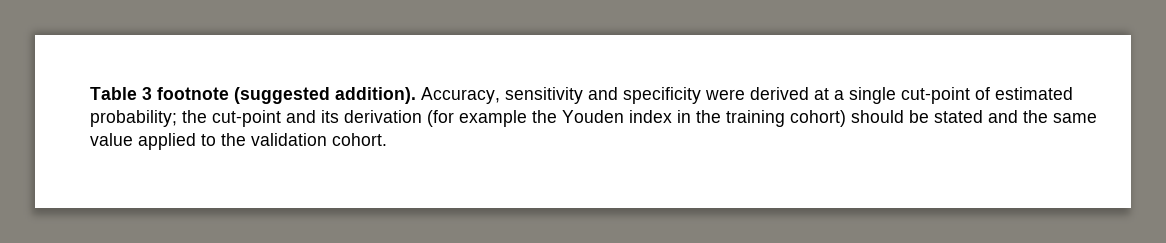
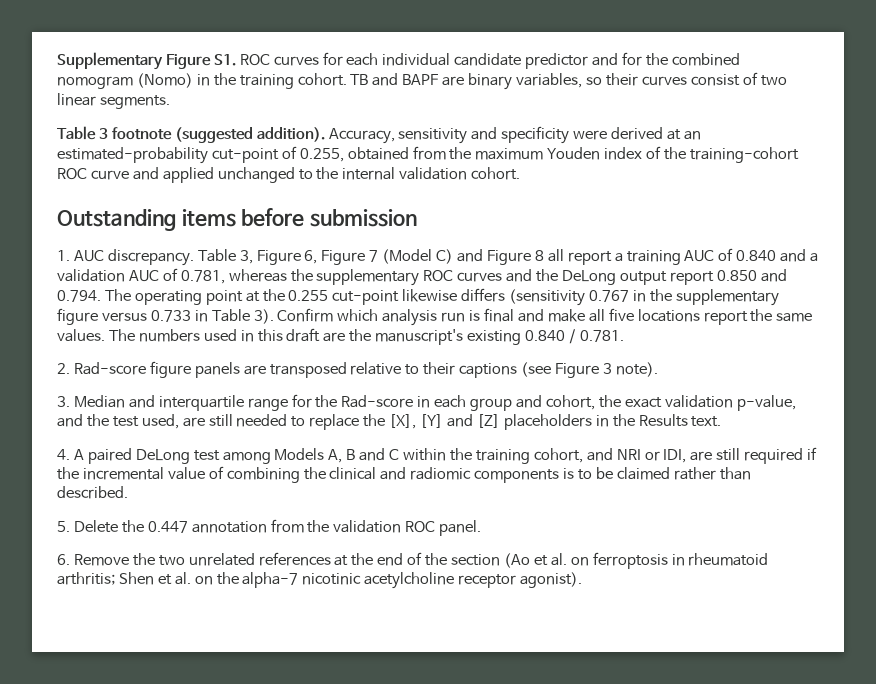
+ Supplementary Figure S1. ROC curves for each individual candidate predictor and for the combined nomogram (Nomo) in the training cohort. TB and BAPF are binary variables, so their curves consist of two linear segments.
- Accuracy, sensitivity and specificity were derived at a single cut-point of estimated probability; the cut-point and its derivation (for example the Youden index in the training cohort) should be stated and the same value applied to the validation cohort.
+ Accuracy, sensitivity and specificity were derived at an estimated-probability cut-point of 0.255, obtained from the maximum Youden index of the training-cohort ROC curve and applied unchanged to the internal validation cohort.
+ Outstanding items before submission
+ 1. AUC discrepancy. Table 3, Figure 6, Figure 7 (Model C) and Figure 8 all report a training AUC of 0.840 and a validation AUC of 0.781, whereas the supplementary ROC curves and the DeLong output report 0.850 and 0.794. The operating point at the 0.255 cut-point likewise differs (sensitivity 0.767 in the supplementary figure versus 0.733 in Table 3). Confirm which analysis run is final and make all five locations report the same values. The numbers used in this draft are the manuscript's existing 0.840 / 0.781.
+ 2. Rad-score figure panels are transposed relative to their captions (see Figure 3 note).
+ 3. Median and interquartile range for the Rad-score in each group and cohort, the exact validation p-value, and the test used, are still needed to replace the [X], [Y] and [Z] placeholders in the Results text.
+ 4. A paired DeLong test among Models A, B and C within the training cohort, and NRI or IDI, are still required if the incremental value of combining the clinical and radiomic components is to be claimed rather than described.
+ 5. Delete the 0.447 annotation from the validation ROC panel.
+ 6. Remove the two unrelated references at the end of the section (Ao et al. on ferroptosis in rheumatoid arthritis; Shen et al. on the alpha-7 nicotinic acetylcholine receptor agonist).

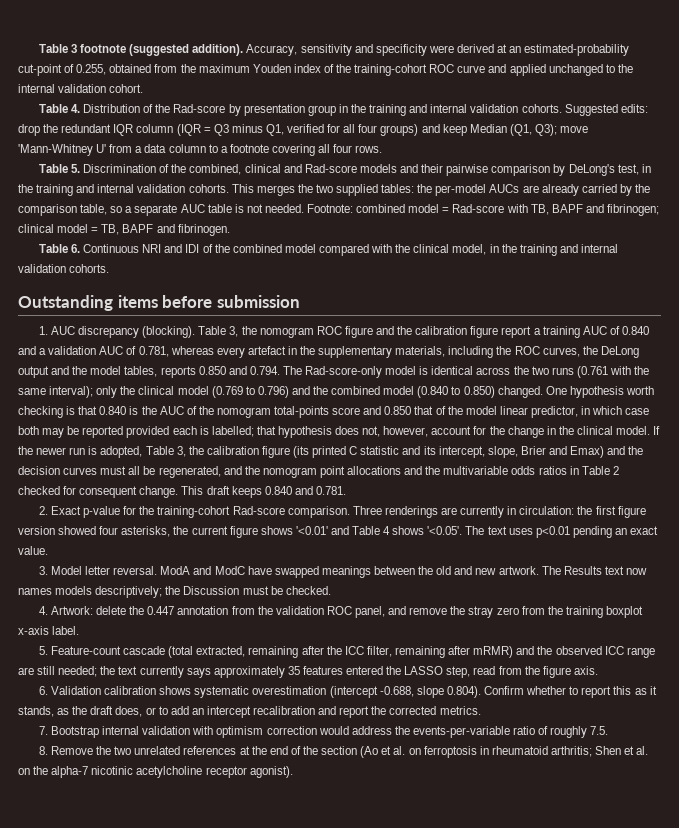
- Supplementary Figure S1. ROC curves for each individual candidate predictor and for the combined nomogram (Nomo) in the training cohort. TB and BAPF are binary variables, so their curves consist of two linear segments.
+ Table 4. Distribution of the Rad-score by presentation group in the training and internal validation cohorts. Suggested edits: drop the redundant IQR column (IQR = Q3 minus Q1, verified for all four groups) and keep Median (Q1, Q3); move 'Mann-Whitney U' from a data column to a footnote covering all four rows.
+ Table 5. Discrimination of the combined, clinical and Rad-score models and their pairwise comparison by DeLong's test, in the training and internal validation cohorts. This merges the two supplied tables: the per-model AUCs are already carried by the comparison table, so a separate AUC table is not needed. Footnote: combined model = Rad-score with TB, BAPF and fibrinogen; clinical model = TB, BAPF and fibrinogen.
+ Table 6. Continuous NRI and IDI of the combined model compared with the clinical model, in the training and internal validation cohorts.
- 1. AUC discrepancy. Table 3, Figure 6, Figure 7 (Model C) and Figure 8 all report a training AUC of 0.840 and a validation AUC of 0.781, whereas the supplementary ROC curves and the DeLong output report 0.850 and 0.794. The operating point at the 0.255 cut-point likewise differs (sensitivity 0.767 in the supplementary figure versus 0.733 in Table 3). Confirm which analysis run is final and make all five locations report the same values. The numbers used in this draft are the manuscript's existing 0.840 / 0.781.
- 2. Rad-score figure panels are transposed relative to their captions (see Figure 3 note).
- 3. Median and interquartile range for the Rad-score in each group and cohort, the exact validation p-value, and the test used, are still needed to replace the [X], [Y] and [Z] placeholders in the Results text.
- 4. A paired DeLong test among Models A, B and C within the training cohort, and NRI or IDI, are still required if the incremental value of combining the clinical and radiomic components is to be claimed rather than described.
- 5. Delete the 0.447 annotation from the validation ROC panel.
- 6. Remove the two unrelated references at the end of the section (Ao et al. on ferroptosis in rheumatoid arthritis; Shen et al. on the alpha-7 nicotinic acetylcholine receptor agonist).
+ 1. AUC discrepancy (blocking). Table 3, the nomogram ROC figure and the calibration figure report a training AUC of 0.840 and a validation AUC of 0.781, whereas every artefact in the supplementary materials, including the ROC curves, the DeLong output and the model tables, reports 0.850 and 0.794. The Rad-score-only model is identical across the two runs (0.761 with the same interval); only the clinical model (0.769 to 0.796) and the combined model (0.840 to 0.850) changed. One hypothesis worth checking is that 0.840 is the AUC of the nomogram total-points score and 0.850 that of the model linear predictor, in which case both may be reported provided each is labelled; that hypothesis does not, however, account for the change in the clinical model. If the newer run is adopted, Table 3, the calibration figure (its printed C statistic and its intercept, slope, Brier and Emax) and the decision curves must all be regenerated, and the nomogram point allocations and the multivariable odds ratios in Table 2 checked for consequent change. This draft keeps 0.840 and 0.781.
+ 2. Exact p-value for the training-cohort Rad-score comparison. Three renderings are currently in circulation: the first figure version showed four asterisks, the current figure shows '<0.01' and Table 4 shows '<0.05'. The text uses p<0.01 pending an exact value.
+ 3. Model letter reversal. ModA and ModC have swapped meanings between the old and new artwork. The Results text now names models descriptively; the Discussion must be checked.
+ 4. Artwork: delete the 0.447 annotation from the validation ROC panel, and remove the stray zero from the training boxplot x-axis label.
+ 5. Feature-count cascade (total extracted, remaining after the ICC filter, remaining after mRMR) and the observed ICC range are still needed; the text currently says approximately 35 features entered the LASSO step, read from the figure axis.
+ 6. Validation calibration shows systematic overestimation (intercept -0.688, slope 0.804). Confirm whether to report this as it stands, as the draft does, or to add an intercept recalibration and report the corrected metrics.
+ 7. Bootstrap internal validation with optimism correction would address the events-per-variable ratio of roughly 7.5.
+ 8. Remove the two unrelated references at the end of the section (Ao et al. on ferroptosis in rheumatoid arthritis; Shen et al. on the alpha-7 nicotinic acetylcholine receptor agonist).

